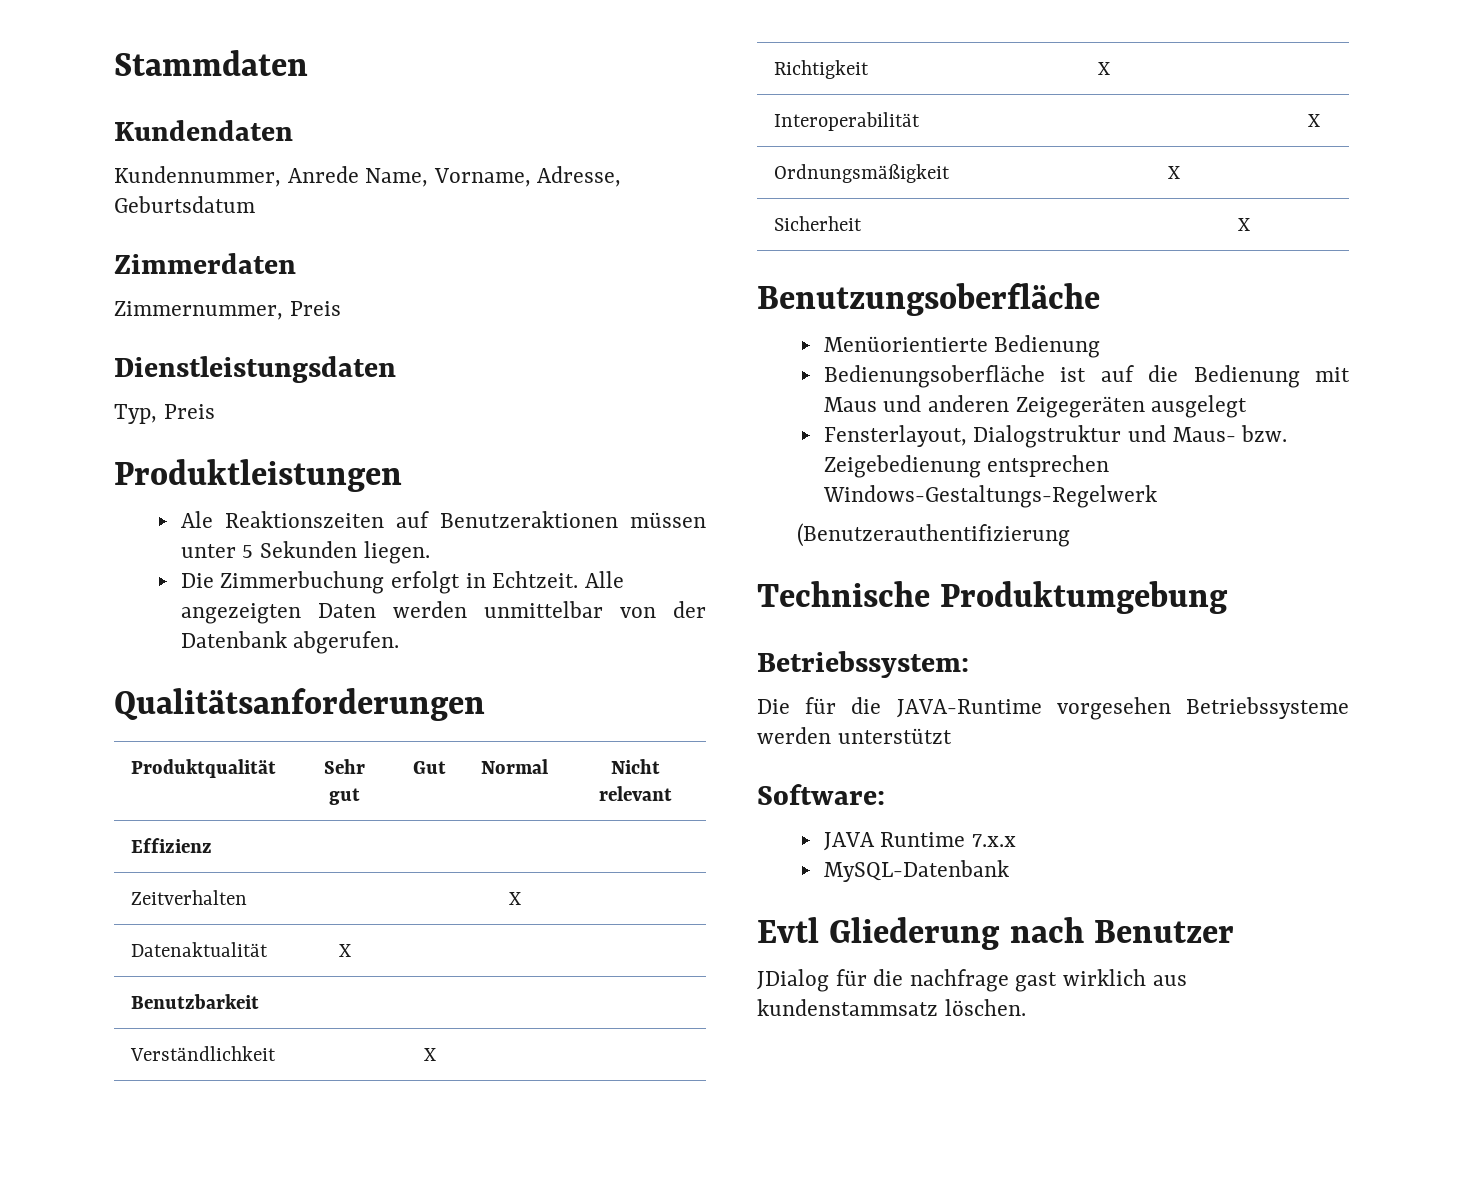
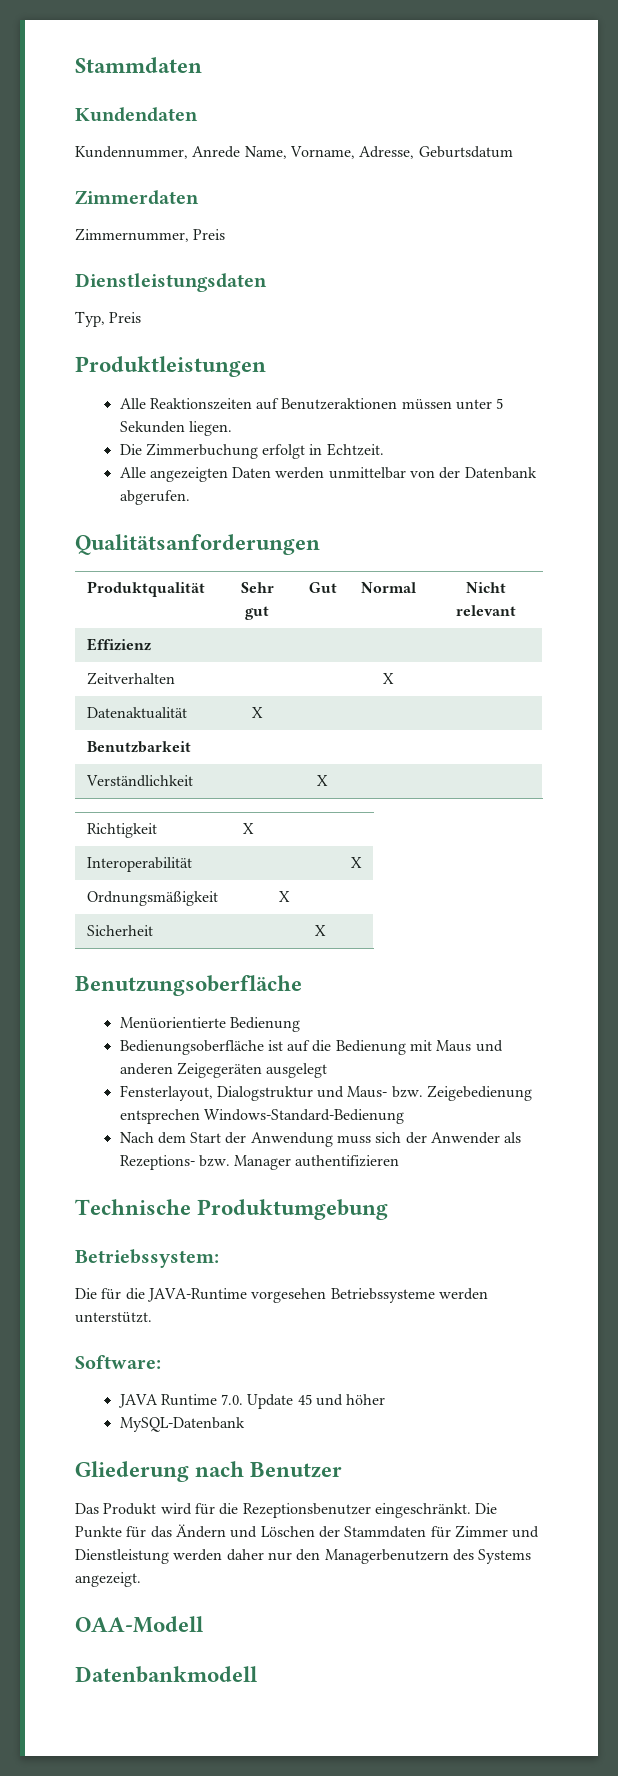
- Ale Reaktionszeiten auf Benutzeraktionen müssen unter 5 Sekunden liegen.
+ Alle Reaktionszeiten auf Benutzeraktionen müssen unter 5 Sekunden liegen.
- Die Zimmerbuchung erfolgt in Echtzeit. Alle angezeigten Daten werden unmittelbar von der Datenbank abgerufen.
+ Die Zimmerbuchung erfolgt in Echtzeit.
+ Alle angezeigten Daten werden unmittelbar von der Datenbank abgerufen.
- Fensterlayout, Dialogstruktur und Maus- bzw. Zeigebedienung entsprechen Windows-Gestaltungs-Regelwerk
- (Benutzerauthentifizierung
+ Fensterlayout, Dialogstruktur und Maus- bzw. Zeigebedienung entsprechen Windows-Standard-Bedienung
+ Nach dem Start der Anwendung muss sich der Anwender als Rezeptions- bzw. Manager authentifizieren
- Die für die JAVA-Runtime vorgesehen Betriebssysteme werden unterstützt
+ Die für die JAVA-Runtime vorgesehen Betriebssysteme werden unterstützt.
- JAVA Runtime 7.x.x
+ JAVA Runtime 7.0. Update 45 und höher
- Evtl Gliederung nach Benutzer
+ Gliederung nach Benutzer
- JDialog für die nachfrage gast wirklich aus kundenstammsatz löschen.
+ Das Produkt wird für die Rezeptionsbenutzer eingeschränkt. Die Punkte für das Ändern und Löschen der Stammdaten für Zimmer und Dienstleistung werden daher nur den Managerbenutzern des Systems angezeigt.
+ OAA-Modell
+ Datenbankmodell

